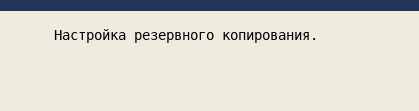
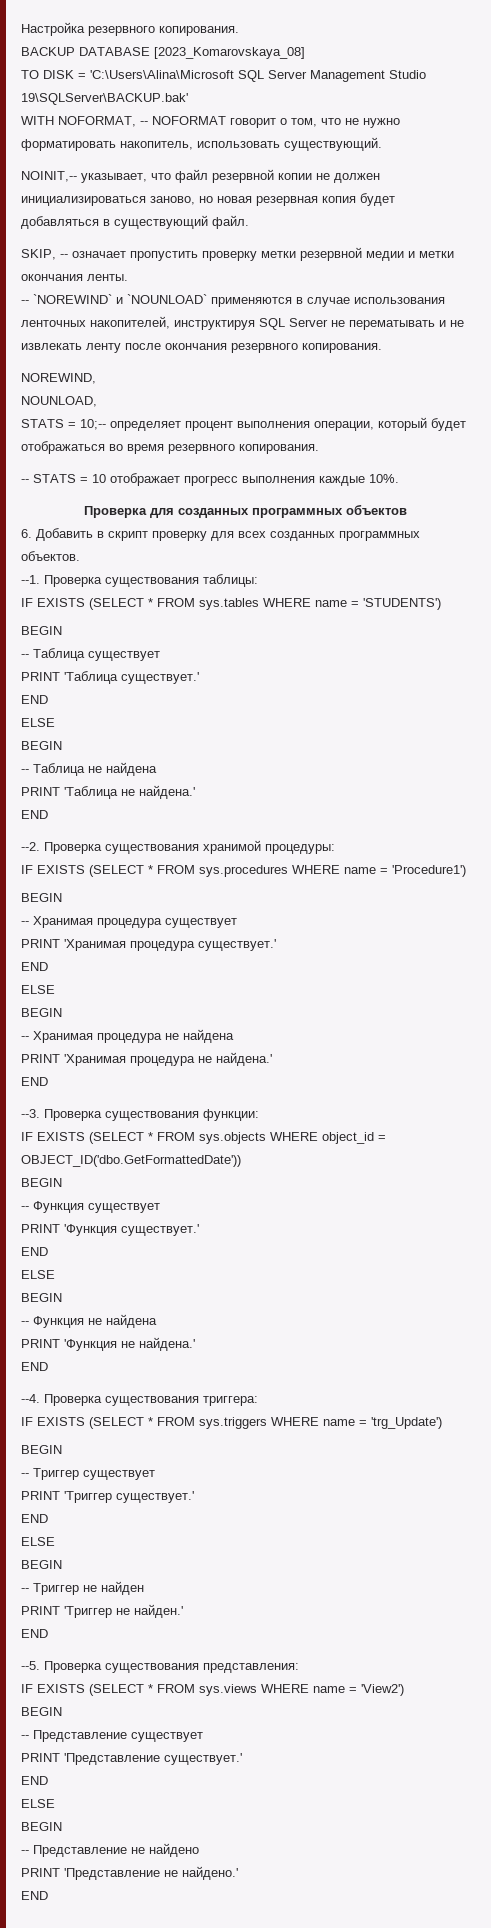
+ BACKUP DATABASE [2023_Komarovskaya_08]
+ TO DISK = 'C:\Users\Alina\Microsoft SQL Server Management Studio 19\SQLServer\BACKUP.bak'
+ WITH NOFORMAT, -- NOFORMAT говорит о том, что не нужно форматировать накопитель, использовать существующий.
+ NOINIT,-- указывает, что файл резервной копии не должен инициализироваться заново, но новая резервная копия будет добавляться в существующий файл.
+ SKIP, -- означает пропустить проверку метки резервной медии и метки окончания ленты.
+ -- `NOREWIND` и `NOUNLOAD` применяются в случае использования ленточных накопителей, инструктируя SQL Server не перематывать и не извлекать ленту после окончания резервного копирования.
+ NOREWIND,
+ NOUNLOAD,
+ STATS = 10;-- определяет процент выполнения операции, который будет отображаться во время резервного копирования.
+ -- STATS = 10 отображает прогресс выполнения каждые 10%.
+ Проверка для созданных программных объектов
+ 6. Добавить в скрипт проверку для всех созданных программных объектов.
+ --1. Проверка существования таблицы:
+ IF EXISTS (SELECT * FROM sys.tables WHERE name = 'STUDENTS')
+ BEGIN
+ -- Таблица существует
+ PRINT 'Таблица существует.'
+ END
+ ELSE
+ BEGIN
+ -- Таблица не найдена
+ PRINT 'Таблица не найдена.'
+ END
+ --2. Проверка существования хранимой процедуры:
+ IF EXISTS (SELECT * FROM sys.procedures WHERE name = 'Procedure1')
+ BEGIN
+ -- Хранимая процедура существует
+ PRINT 'Хранимая процедура существует.'
+ END
+ ELSE
+ BEGIN
+ -- Хранимая процедура не найдена
+ PRINT 'Хранимая процедура не найдена.'
+ END
+ --3. Проверка существования функции:
+ IF EXISTS (SELECT * FROM sys.objects WHERE object_id = OBJECT_ID('dbo.GetFormattedDate'))
+ BEGIN
+ -- Функция существует
+ PRINT 'Функция существует.'
+ END
+ ELSE
+ BEGIN
+ -- Функция не найдена
+ PRINT 'Функция не найдена.'
+ END
+ --4. Проверка существования триггера:
+ IF EXISTS (SELECT * FROM sys.triggers WHERE name = 'trg_Update')
+ BEGIN
+ -- Триггер существует
+ PRINT 'Триггер существует.'
+ END
+ ELSE
+ BEGIN
+ -- Триггер не найден
+ PRINT 'Триггер не найден.'
+ END
+ --5. Проверка существования представления:
+ IF EXISTS (SELECT * FROM sys.views WHERE name = 'View2')
+ BEGIN
+ -- Представление существует
+ PRINT 'Представление существует.'
+ END
+ ELSE
+ BEGIN
+ -- Представление не найдено
+ PRINT 'Представление не найдено.'
+ END

